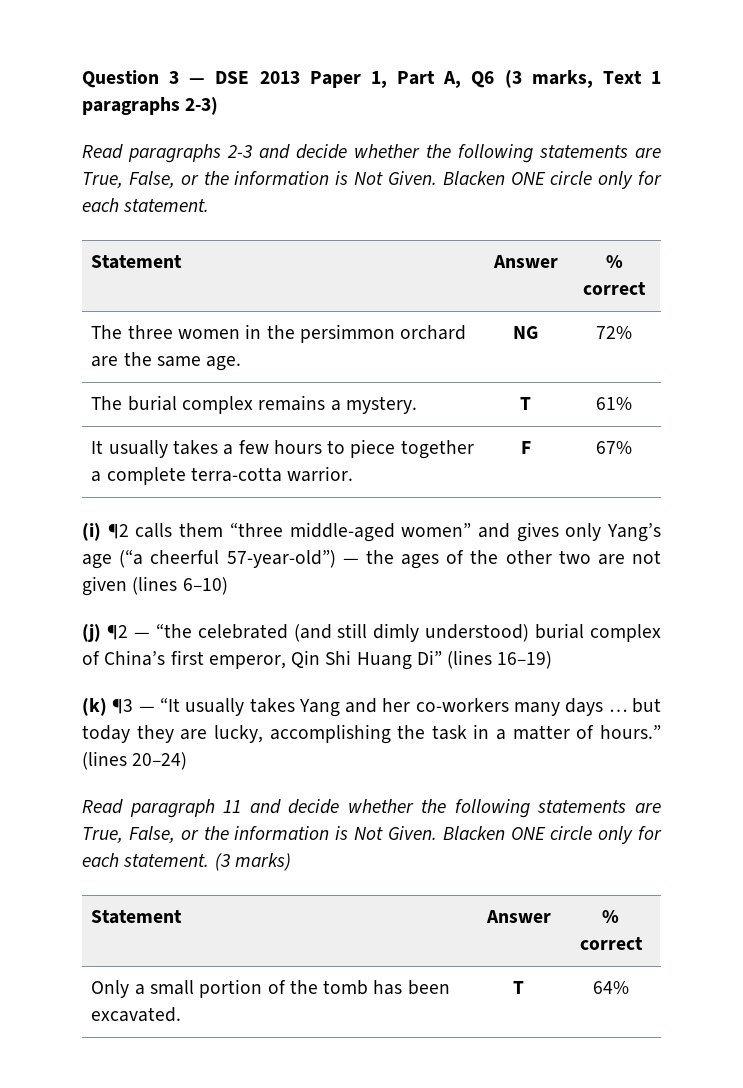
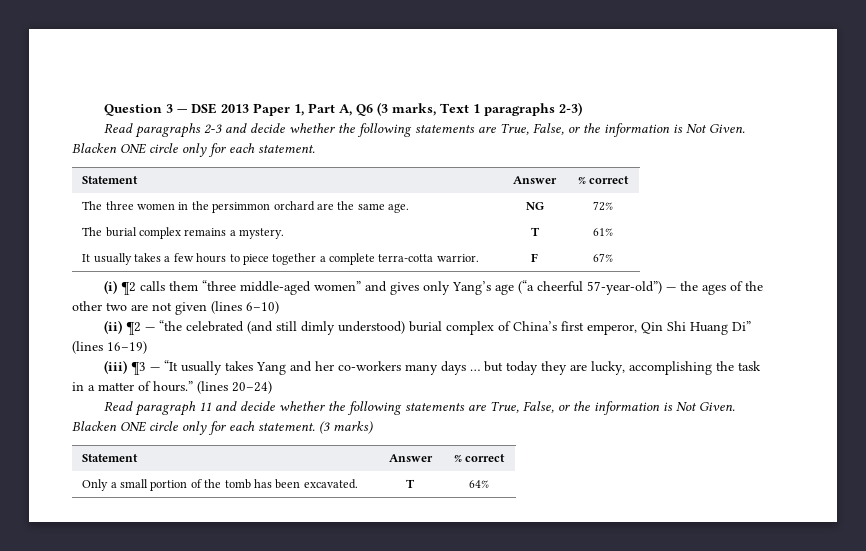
- (j) ¶2 — “the celebrated (and still dimly understood) burial complex of China’s first emperor, Qin Shi Huang Di” (lines 16–19)
+ (ii) ¶2 — “the celebrated (and still dimly understood) burial complex of China’s first emperor, Qin Shi Huang Di” (lines 16–19)
- (k) ¶3 — “It usually takes Yang and her co-workers many days … but today they are lucky, accomplishing the task in a matter of hours.”
+ (iii) ¶3 — “It usually takes Yang and her co-workers many days … but today they are lucky, accomplishing the task in a matter of hours.”

